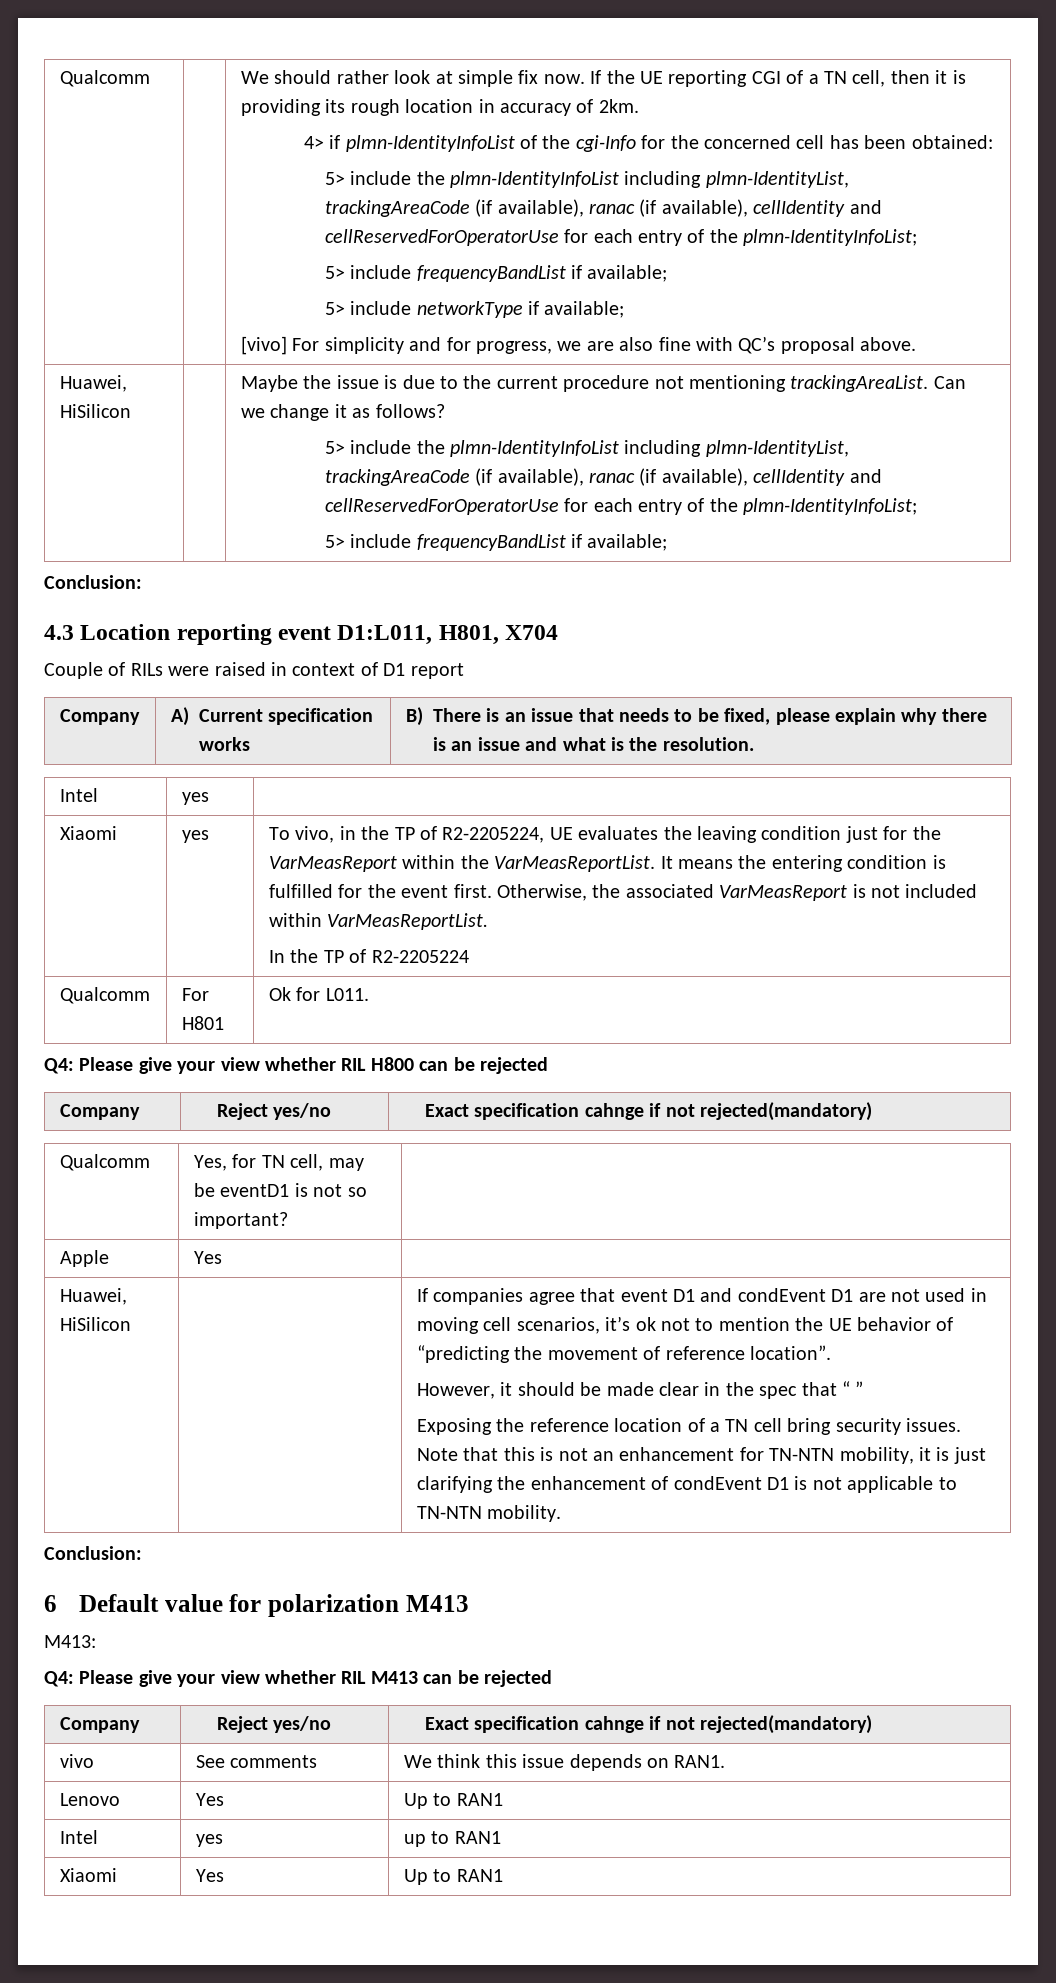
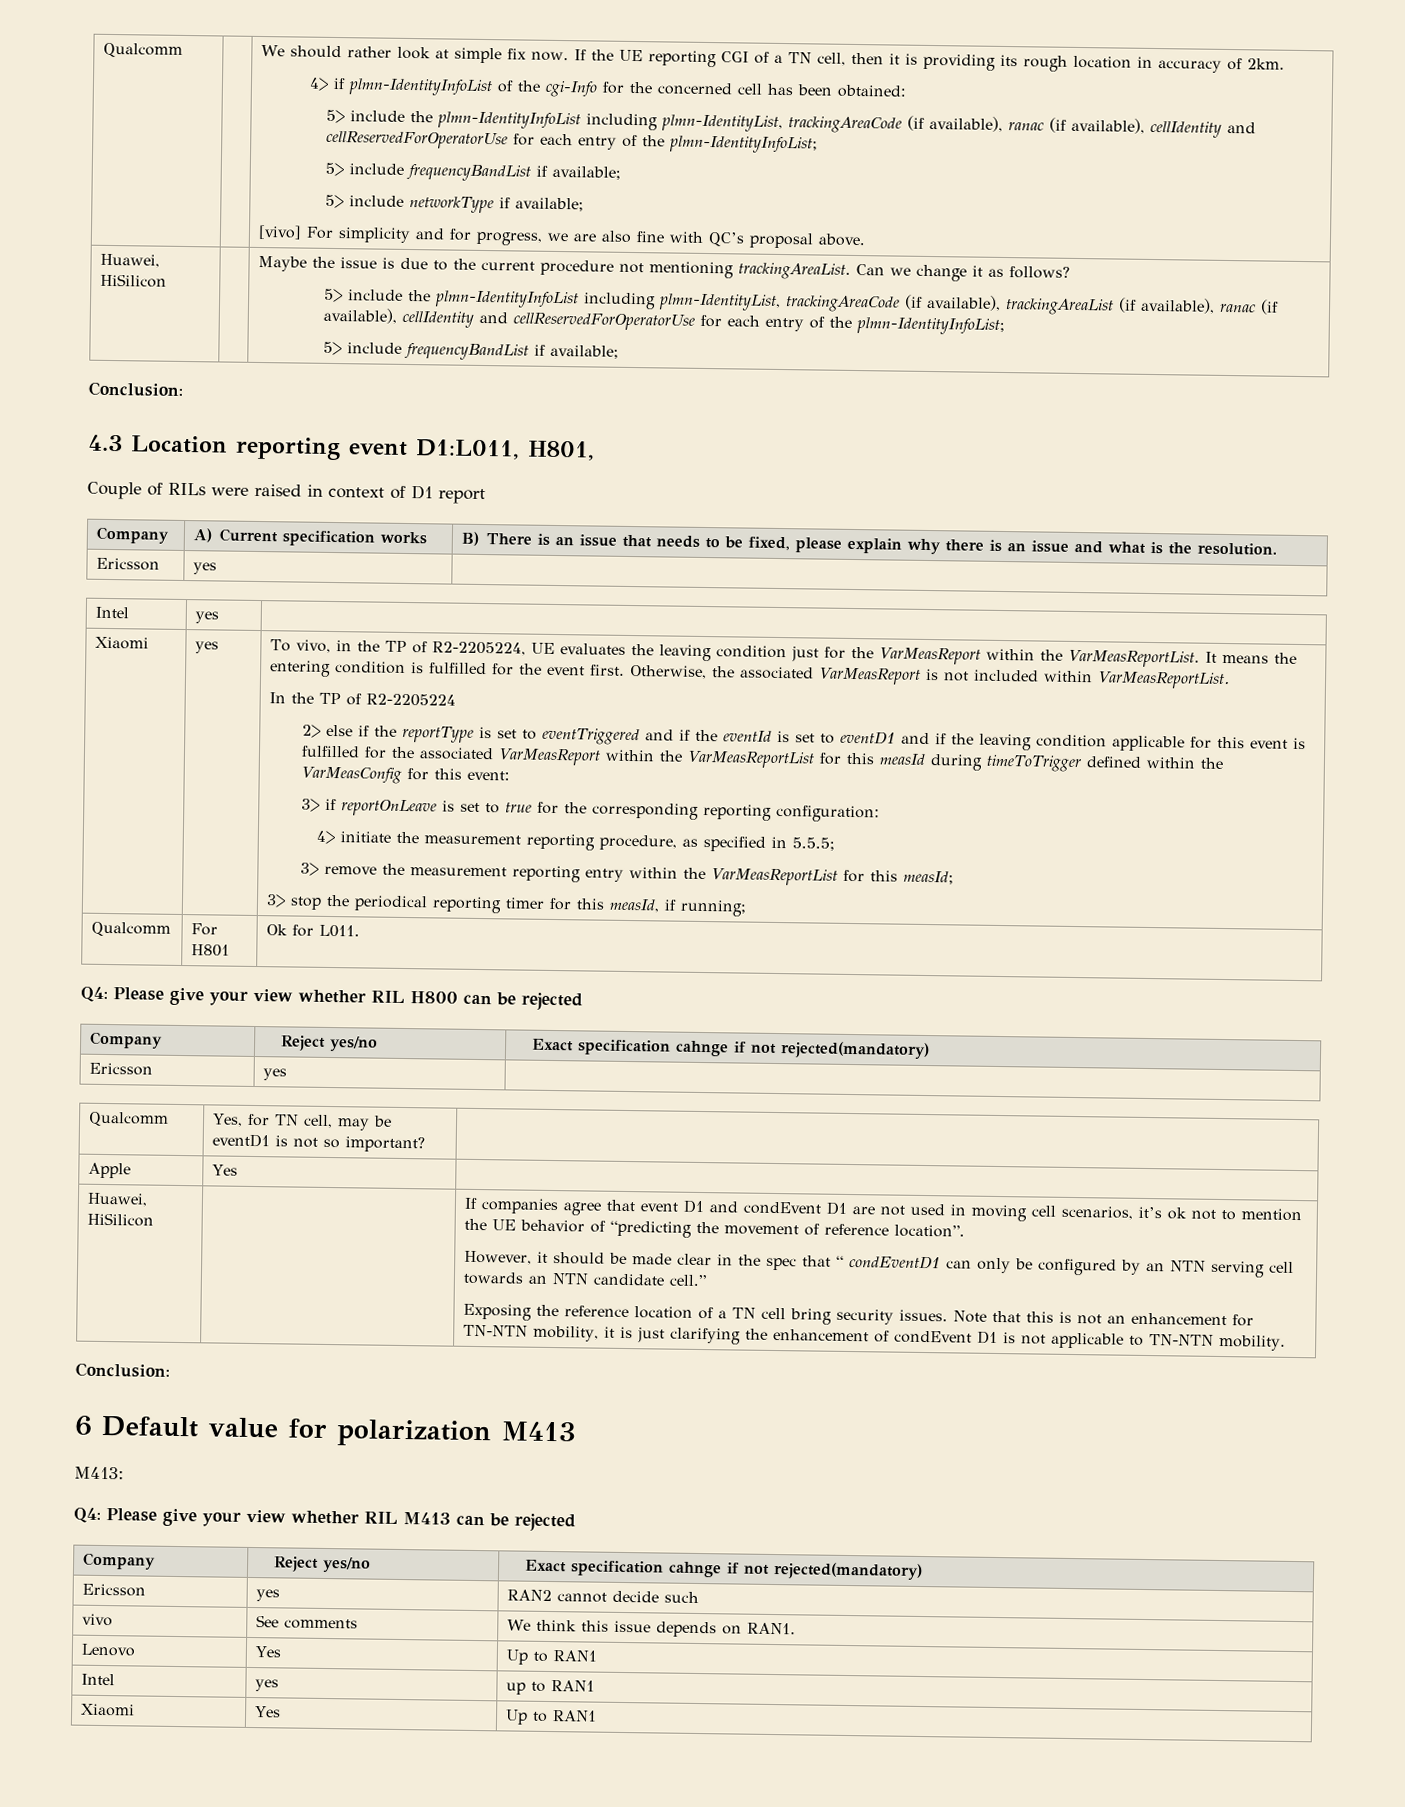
  Can we change it as follows?
- 5> include the plmn-IdentityInfoList including plmn-IdentityList, trackingAreaCode (if available), ranac (if available), cellIdentity and cellReservedForOperatorUse for each entry of the plmn-IdentityInfoList;
+ 5> include the plmn-IdentityInfoList including plmn-IdentityList, trackingAreaCode (if available), trackingAreaList (if available), ranac (if available), cellIdentity and cellReservedForOperatorUse for each entry of the plmn-IdentityInfoList;
- 4.3 Location reporting event D1:L011, H801, X704
+ 4.3 Location reporting event D1:L011, H801,
  Company | A) Current specification works | B) There is an issue that needs to be fixed, please explain why there is an issue and what is the resolution.
+ Ericsson | yes |
+ 2> else if the reportType is set to eventTriggered and if the eventId is set to eventD1 and if the leaving condition applicable for this event is fulfilled for the associated VarMeasReport within the VarMeasReportList for this measId during timeToTrigger defined within the VarMeasConfig for this event:
+ 3> if reportOnLeave is set to true for the corresponding reporting configuration:
+ 4> initiate the measurement reporting procedure, as specified in 5.5.5;
+ 3> remove the measurement reporting entry within the VarMeasReportList for this measId;
+ 3> stop the periodical reporting timer for this measId, if running;
  Q4: Please give your view whether RIL H800 can be rejected
  Company | Reject yes/no | Exact specification cahnge if not rejected(mandatory)
+ Ericsson | yes |
- However, it should be made clear in the spec that “ ”
+ However, it should be made clear in the spec that “ condEventD1 can only be configured by an NTN serving cell towards an NTN candidate cell.”
+ Ericsson | yes | RAN2 cannot decide such

